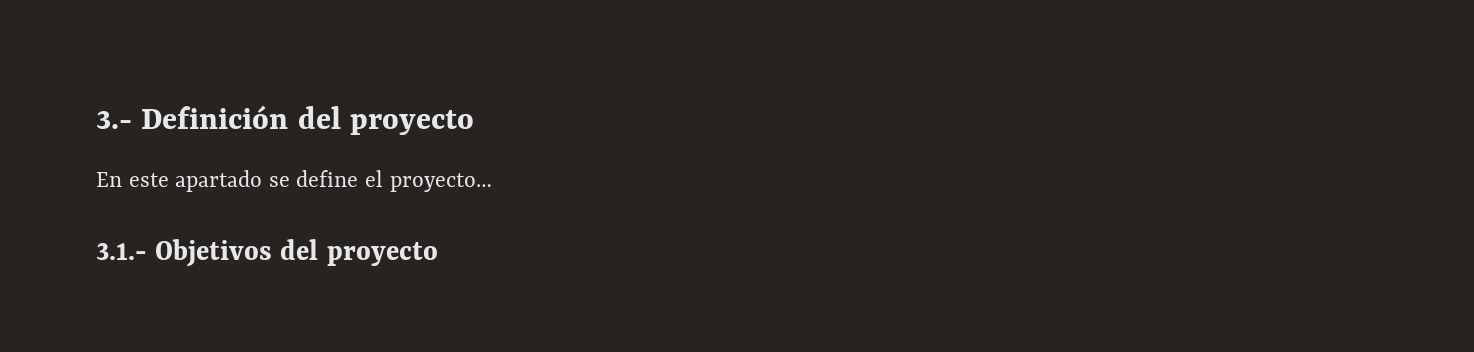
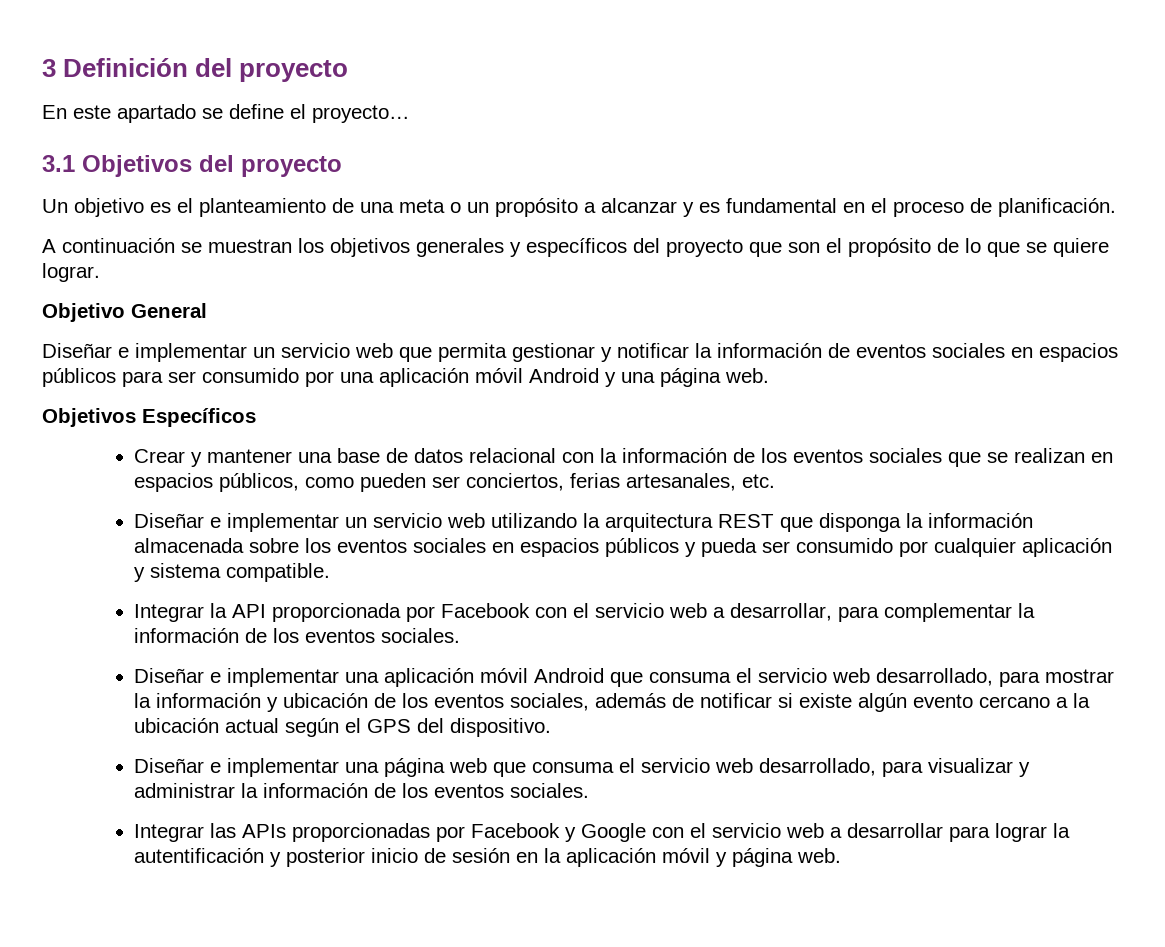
- 3.- Definición del proyecto
+ 3 Definición del proyecto
- 3.1.- Objetivos del proyecto
+ 3.1 Objetivos del proyecto
+ Un objetivo es el planteamiento de una meta o un propósito a alcanzar y es fundamental en el proceso de planificación.
+ A continuación se muestran los objetivos generales y específicos del proyecto que son el propósito de lo que se quiere lograr.
+ Objetivo General
+ Diseñar e implementar un servicio web que permita gestionar y notificar la información de eventos sociales en espacios públicos para ser consumido por una aplicación móvil Android y una página web.
+ Objetivos Específicos
+ Crear y mantener una base de datos relacional con la información de los eventos sociales que se realizan en espacios públicos, como pueden ser conciertos, ferias artesanales, etc.
+ Diseñar e implementar un servicio web utilizando la arquitectura REST que disponga la información almacenada sobre los eventos sociales en espacios públicos y pueda ser consumido por cualquier aplicación y sistema compatible.
+ Integrar la API proporcionada por Facebook con el servicio web a desarrollar, para complementar la información de los eventos sociales.
+ Diseñar e implementar una aplicación móvil Android que consuma el servicio web desarrollado, para mostrar la información y ubicación de los eventos sociales, además de notificar si existe algún evento cercano a la ubicación actual según el GPS del dispositivo.
+ Diseñar e implementar una página web que consuma el servicio web desarrollado, para visualizar y administrar la información de los eventos sociales.
+ Integrar las APIs proporcionadas por Facebook y Google con el servicio web a desarrollar para lograr la autentificación y posterior inicio de sesión en la aplicación móvil y página web.

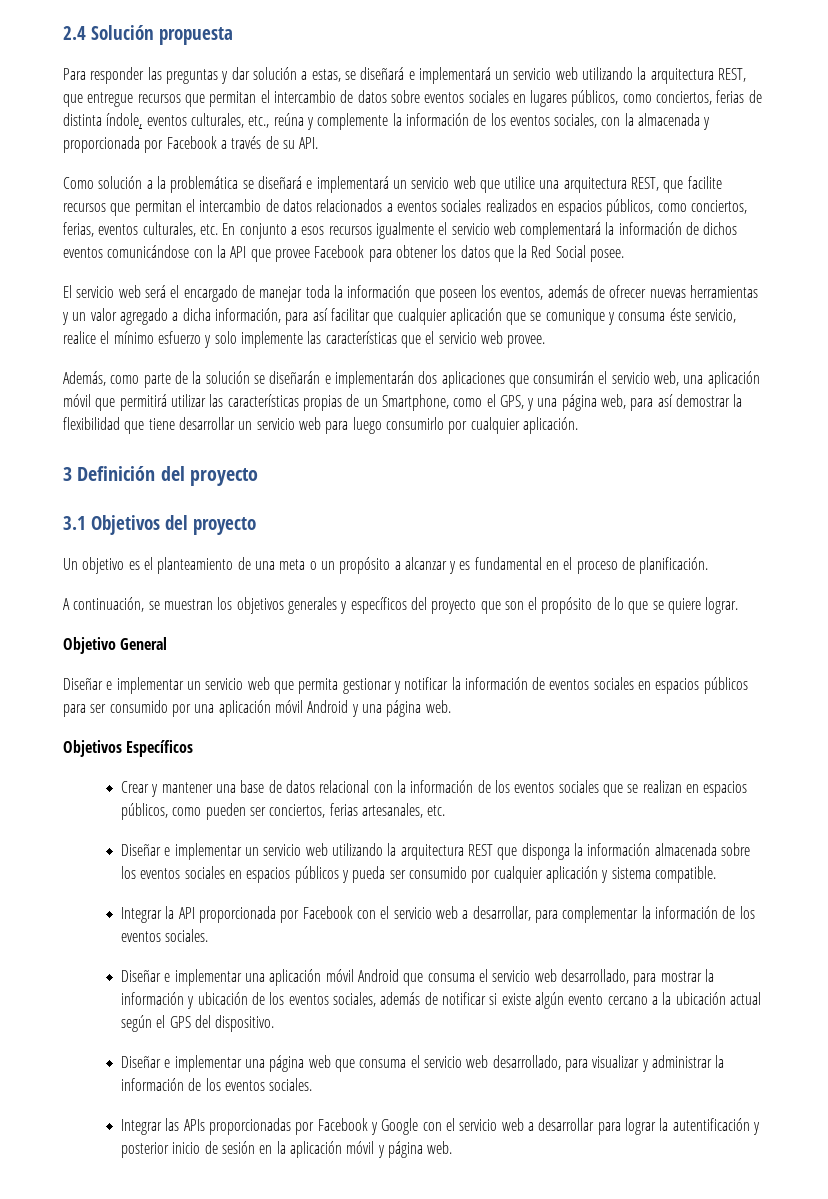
+ 2.4 Solución propuesta
+ Para responder las preguntas y dar solución a estas, se diseñará e implementará un servicio web utilizando la arquitectura REST, que entregue recursos que permitan el intercambio de datos sobre eventos sociales en lugares públicos, como conciertos, ferias de distinta índole, eventos culturales, etc., reúna y complemente la información de los eventos sociales, con la almacenada y proporcionada por Facebook a través de su API.
+ Como solución a la problemática se diseñará e implementará un servicio web que utilice una arquitectura REST, que facilite recursos que permitan el intercambio de datos relacionados a eventos sociales realizados en espacios públicos, como conciertos, ferias, eventos culturales, etc. En conjunto a esos recursos igualmente el servicio web complementará la información de dichos eventos comunicándose con la API que provee Facebook para obtener los datos que la Red Social posee.
+ El servicio web será el encargado de manejar toda la información que poseen los eventos, además de ofrecer nuevas herramientas y un valor agregado a dicha información, para así facilitar que cualquier aplicación que se comunique y consuma éste servicio, realice el mínimo esfuerzo y solo implemente las características que el servicio web provee.
+ Además, como parte de la solución se diseñarán e implementarán dos aplicaciones que consumirán el servicio web, una aplicación móvil que permitirá utilizar las características propias de un Smartphone, como el GPS, y una página web, para así demostrar la flexibilidad que tiene desarrollar un servicio web para luego consumirlo por cualquier aplicación.
  3 Definición del proyecto
- En este apartado se define el proyecto…
- A continuación se muestran los objetivos generales y específicos del proyecto que son el propósito de lo que se quiere lograr.
+ A continuación, se muestran los objetivos generales y específicos del proyecto que son el propósito de lo que se quiere lograr.

